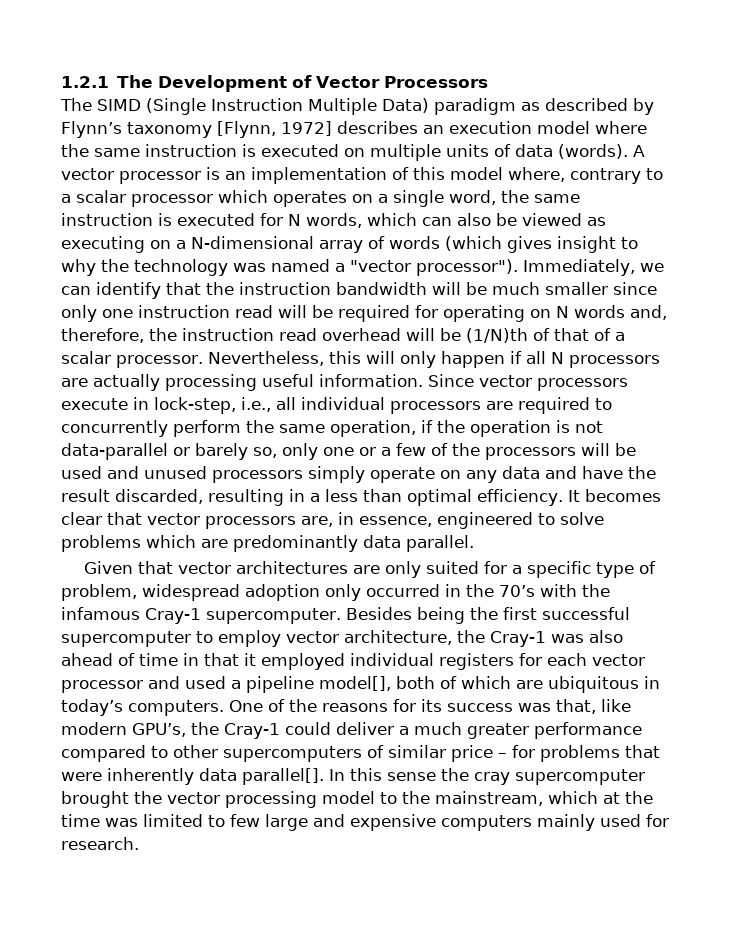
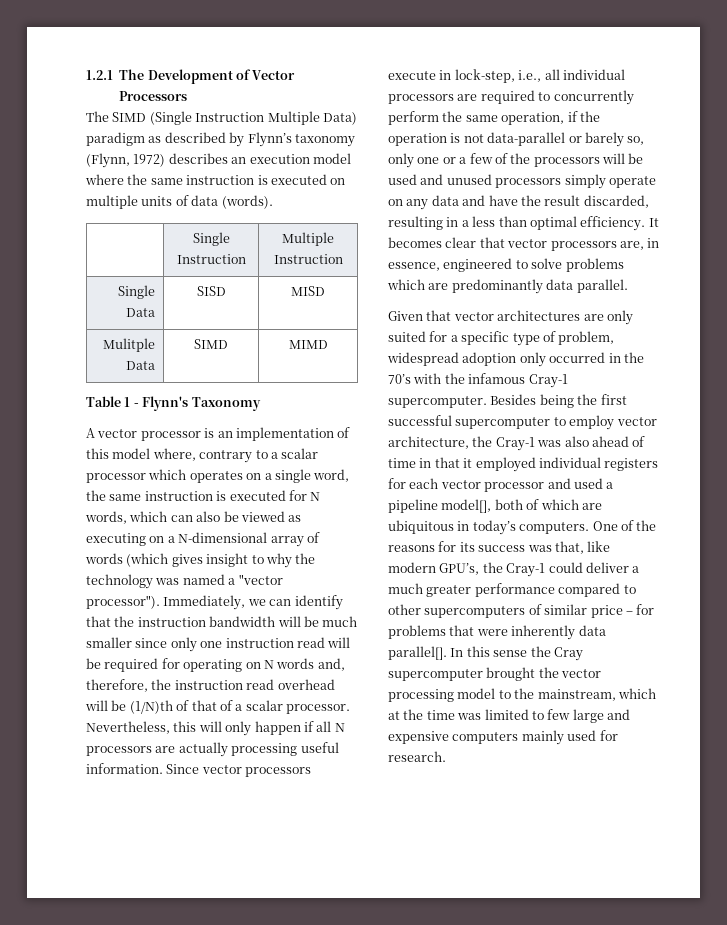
- The SIMD (Single Instruction Multiple Data) paradigm as described by Flynn’s taxonomy [Flynn, 1972] describes an execution model where the same instruction is executed on multiple units of data (words). A vector processor is an implementation of this model where, contrary to a scalar processor which operates on a single word, the same instruction is executed for N words, which can also be viewed as executing on a N-dimensional array of words (which gives insight to why the technology was named a "vector processor").
+ The SIMD (Single Instruction Multiple Data) paradigm as described by Flynn’s taxonomy (Flynn, 1972) describes an execution model where the same instruction is executed on multiple units of data (words).
+ | Single Instruction | Multiple Instruction
+ Single Data | SISD | MISD
+ Mulitple Data | SIMD | MIMD
+ Table 1 - Flynn's Taxonomy
+ A vector processor is an implementation of this model where, contrary to a scalar processor which operates on a single word, the same instruction is executed for N words, which can also be viewed as executing on a N-dimensional array of words (which gives insight to why the technology was named a "vector processor").
- In this sense the cray supercomputer brought the vector processing model to the mainstream, which at the time was limited to few large and expensive computers mainly used for research.
+ In this sense the Cray supercomputer brought the vector processing model to the mainstream, which at the time was limited to few large and expensive computers mainly used for research.

